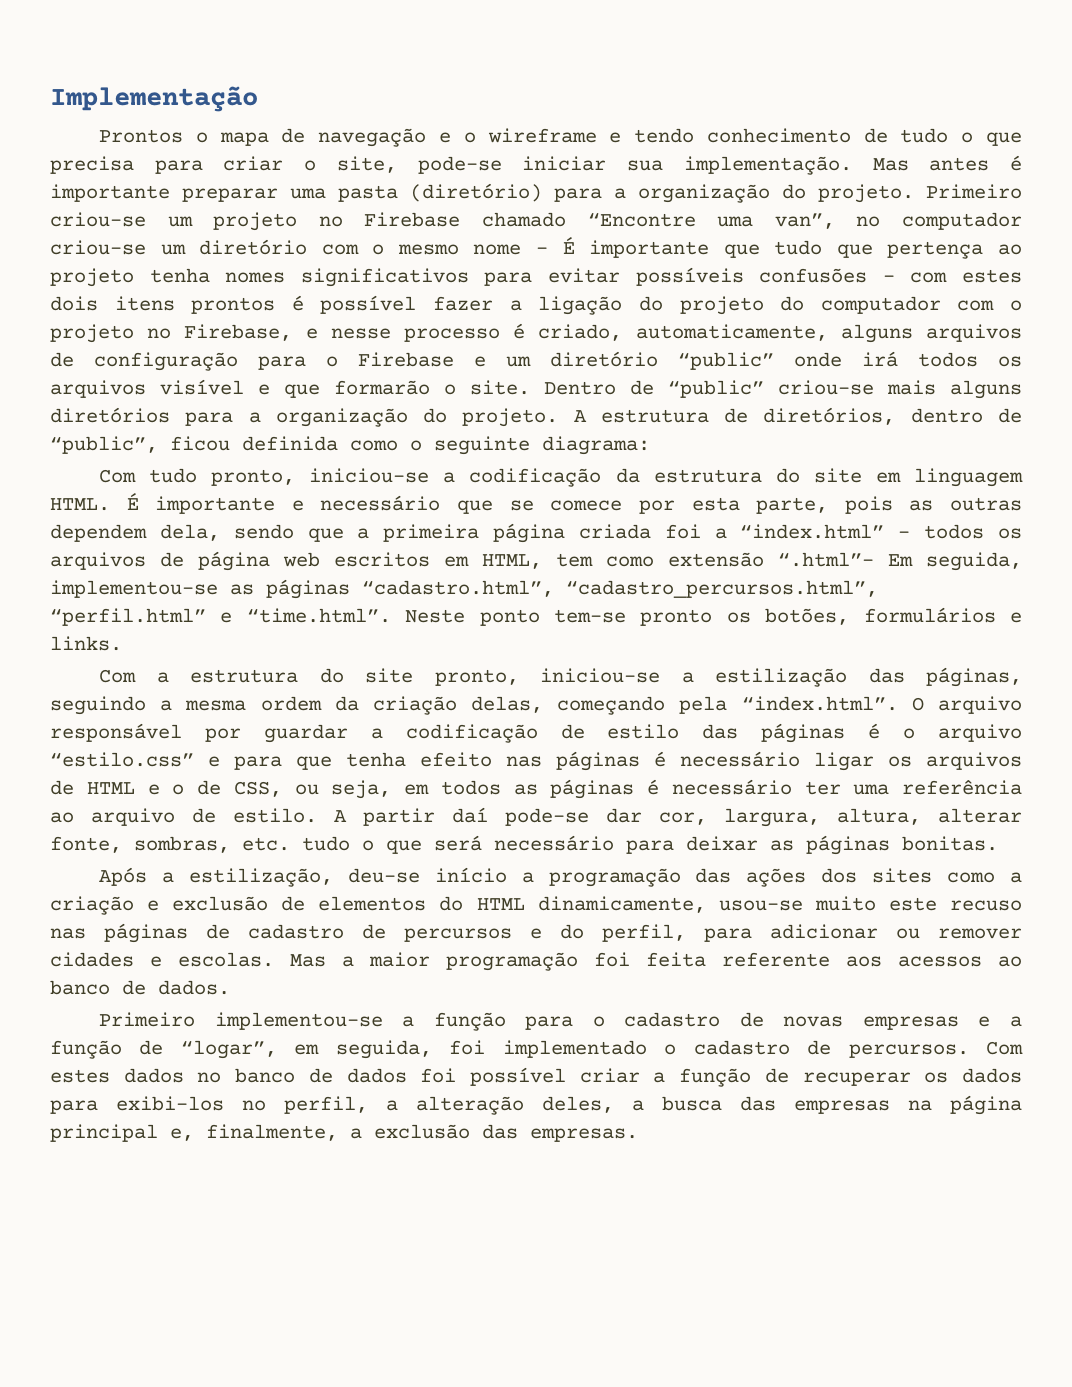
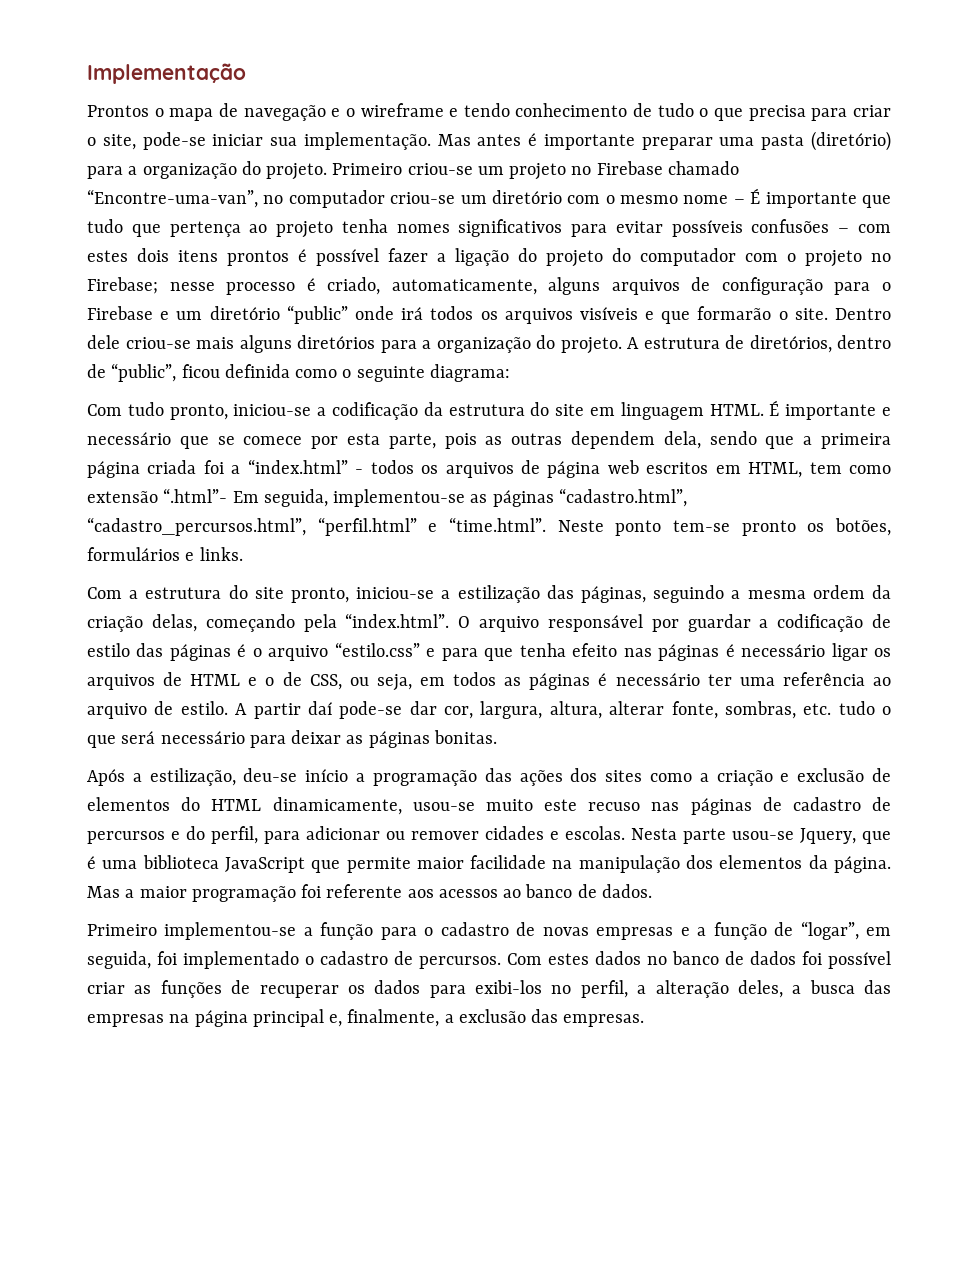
- Primeiro criou-se um projeto no Firebase chamado “Encontre uma van”, no computador criou-se um diretório com o mesmo nome – É importante que tudo que pertença ao projeto tenha nomes significativos para evitar possíveis confusões – com estes dois itens prontos é possível fazer a ligação do projeto do computador com o projeto no Firebase, e nesse processo é criado, automaticamente, alguns arquivos de configuração para o Firebase e um diretório “public” onde irá todos os arquivos visível e que formarão o site.
+ Primeiro criou-se um projeto no Firebase chamado “Encontre-uma-van”, no computador criou-se um diretório com o mesmo nome – É importante que tudo que pertença ao projeto tenha nomes significativos para evitar possíveis confusões – com estes dois itens prontos é possível fazer a ligação do projeto do computador com o projeto no Firebase; nesse processo é criado, automaticamente, alguns arquivos de configuração para o Firebase e um diretório “public” onde irá todos os arquivos visíveis e que formarão o site.
- Dentro de “public” criou-se mais alguns diretórios para a organização do projeto.
+ Dentro dele criou-se mais alguns diretórios para a organização do projeto.
+ Nesta parte usou-se Jquery, que é uma biblioteca JavaScript que permite maior facilidade na manipulação dos elementos da página.
- Mas a maior programação foi feita referente aos acessos ao banco de dados.
+ Mas a maior programação foi referente aos acessos ao banco de dados.
- Com estes dados no banco de dados foi possível criar a função de recuperar os dados para exibi-los no perfil, a alteração deles, a busca das empresas na página principal e, finalmente, a exclusão das empresas.
+ Com estes dados no banco de dados foi possível criar as funções de recuperar os dados para exibi-los no perfil, a alteração deles, a busca das empresas na página principal e, finalmente, a exclusão das empresas.

